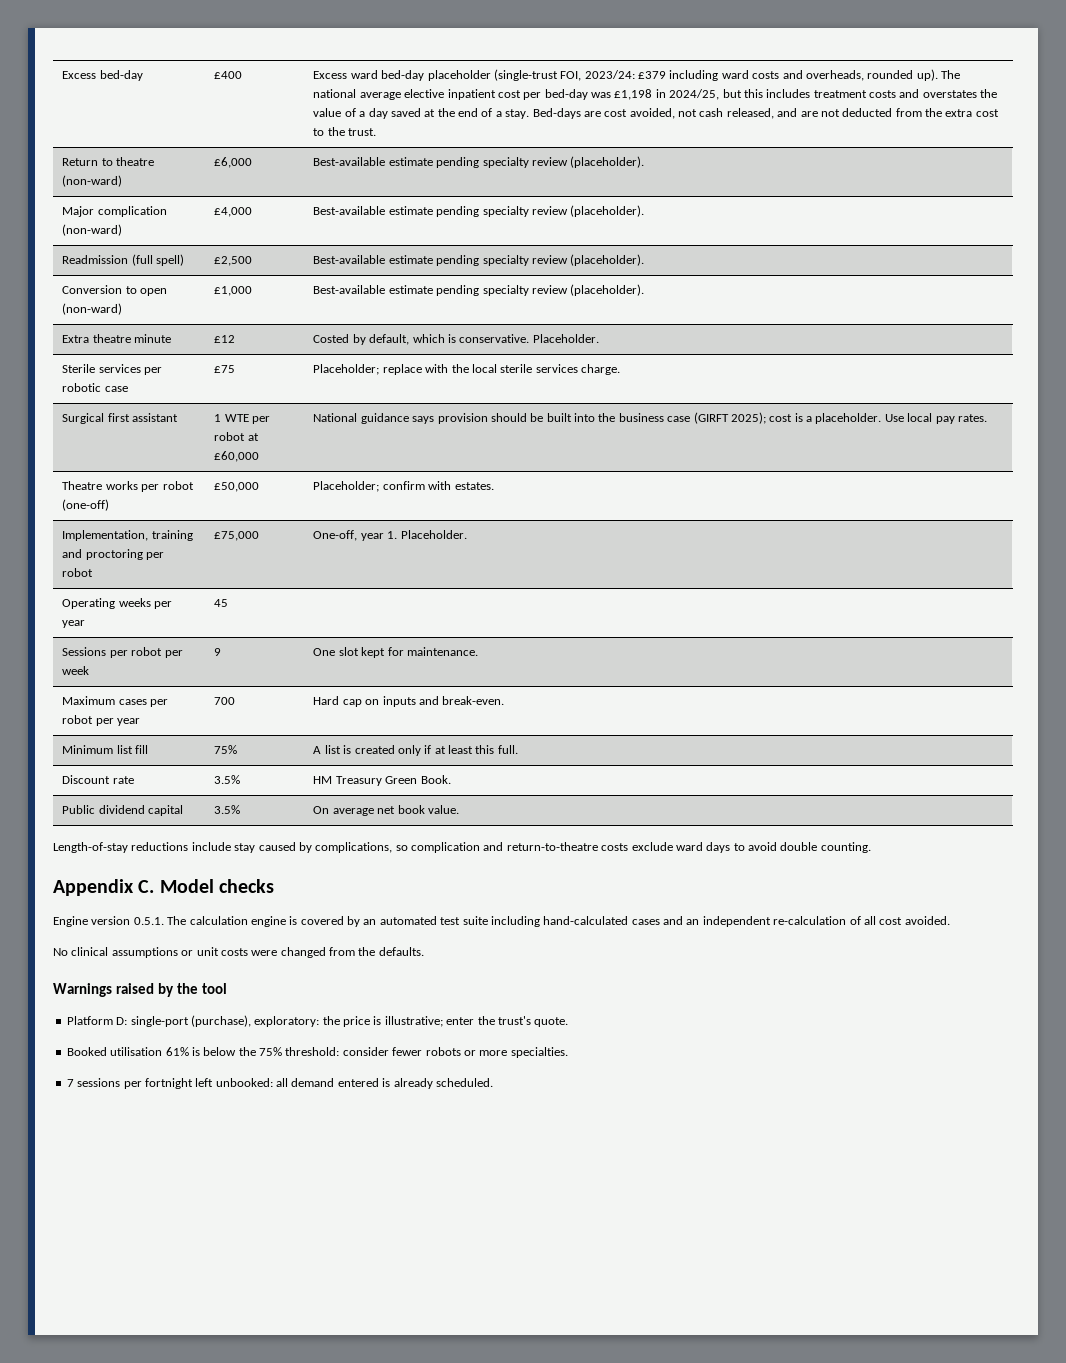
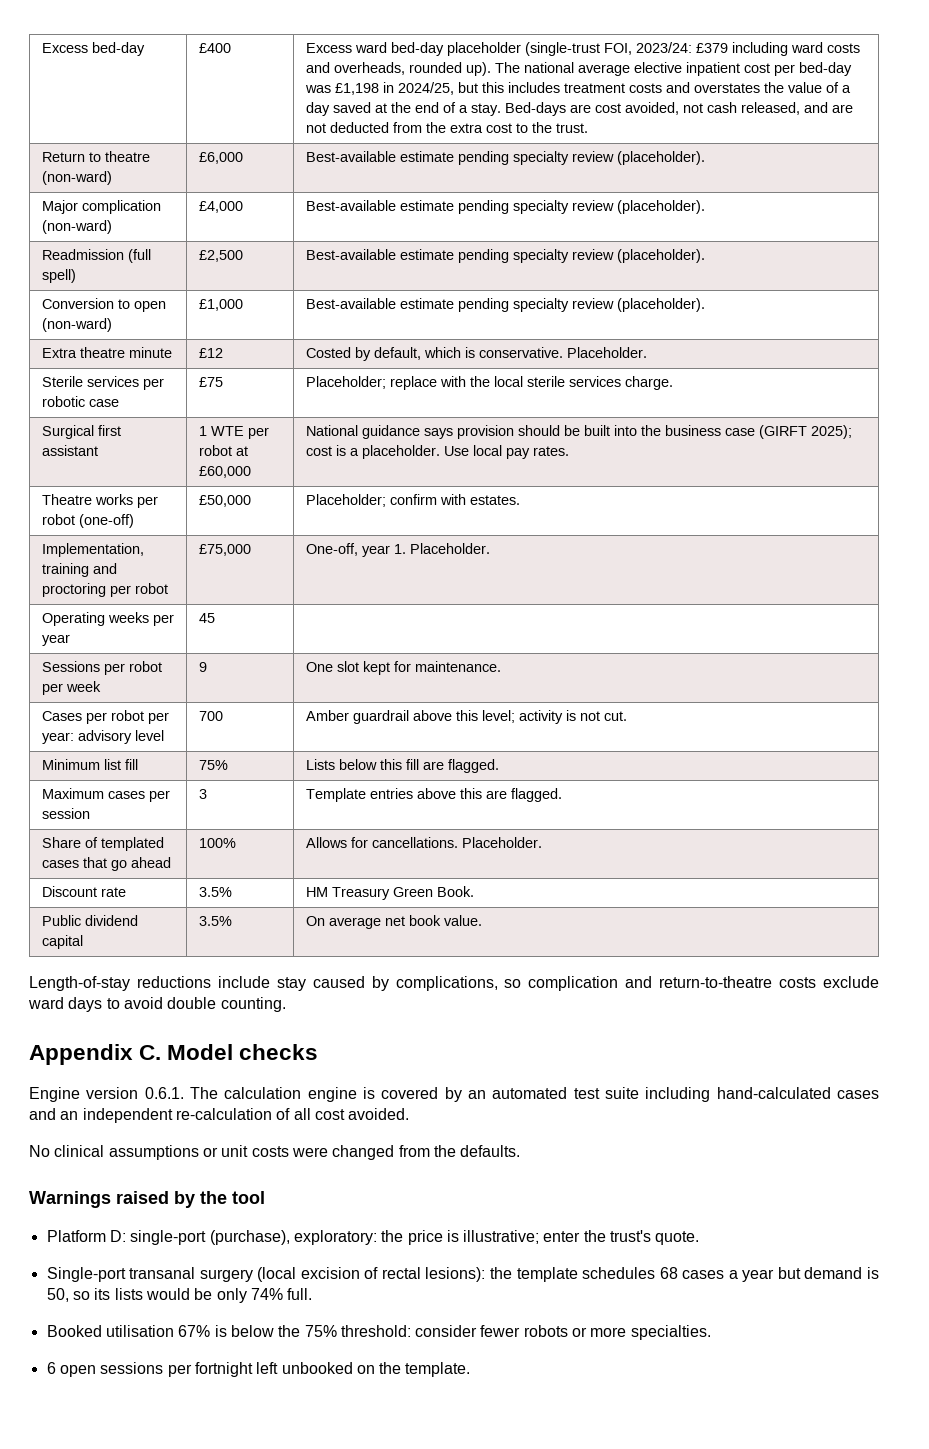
- Maximum cases per robot per year | 700 | Hard cap on inputs and break-even.
- Minimum list fill | 75% | A list is created only if at least this full.
+ Cases per robot per year: advisory level | 700 | Amber guardrail above this level; activity is not cut.
+ Minimum list fill | 75% | Lists below this fill are flagged.
+ Maximum cases per session | 3 | Template entries above this are flagged.
+ Share of templated cases that go ahead | 100% | Allows for cancellations. Placeholder.
- Engine version 0.5.1. The calculation engine is covered by an automated test suite including hand-calculated cases and an independent re-calculation of all cost avoided.
+ Engine version 0.6.1. The calculation engine is covered by an automated test suite including hand-calculated cases and an independent re-calculation of all cost avoided.
+ Single-port transanal surgery (local excision of rectal lesions): the template schedules 68 cases a year but demand is 50, so its lists would be only 74% full.
- Booked utilisation 61% is below the 75% threshold: consider fewer robots or more specialties.
+ Booked utilisation 67% is below the 75% threshold: consider fewer robots or more specialties.
- 7 sessions per fortnight left unbooked: all demand entered is already scheduled.
+ 6 open sessions per fortnight left unbooked on the template.

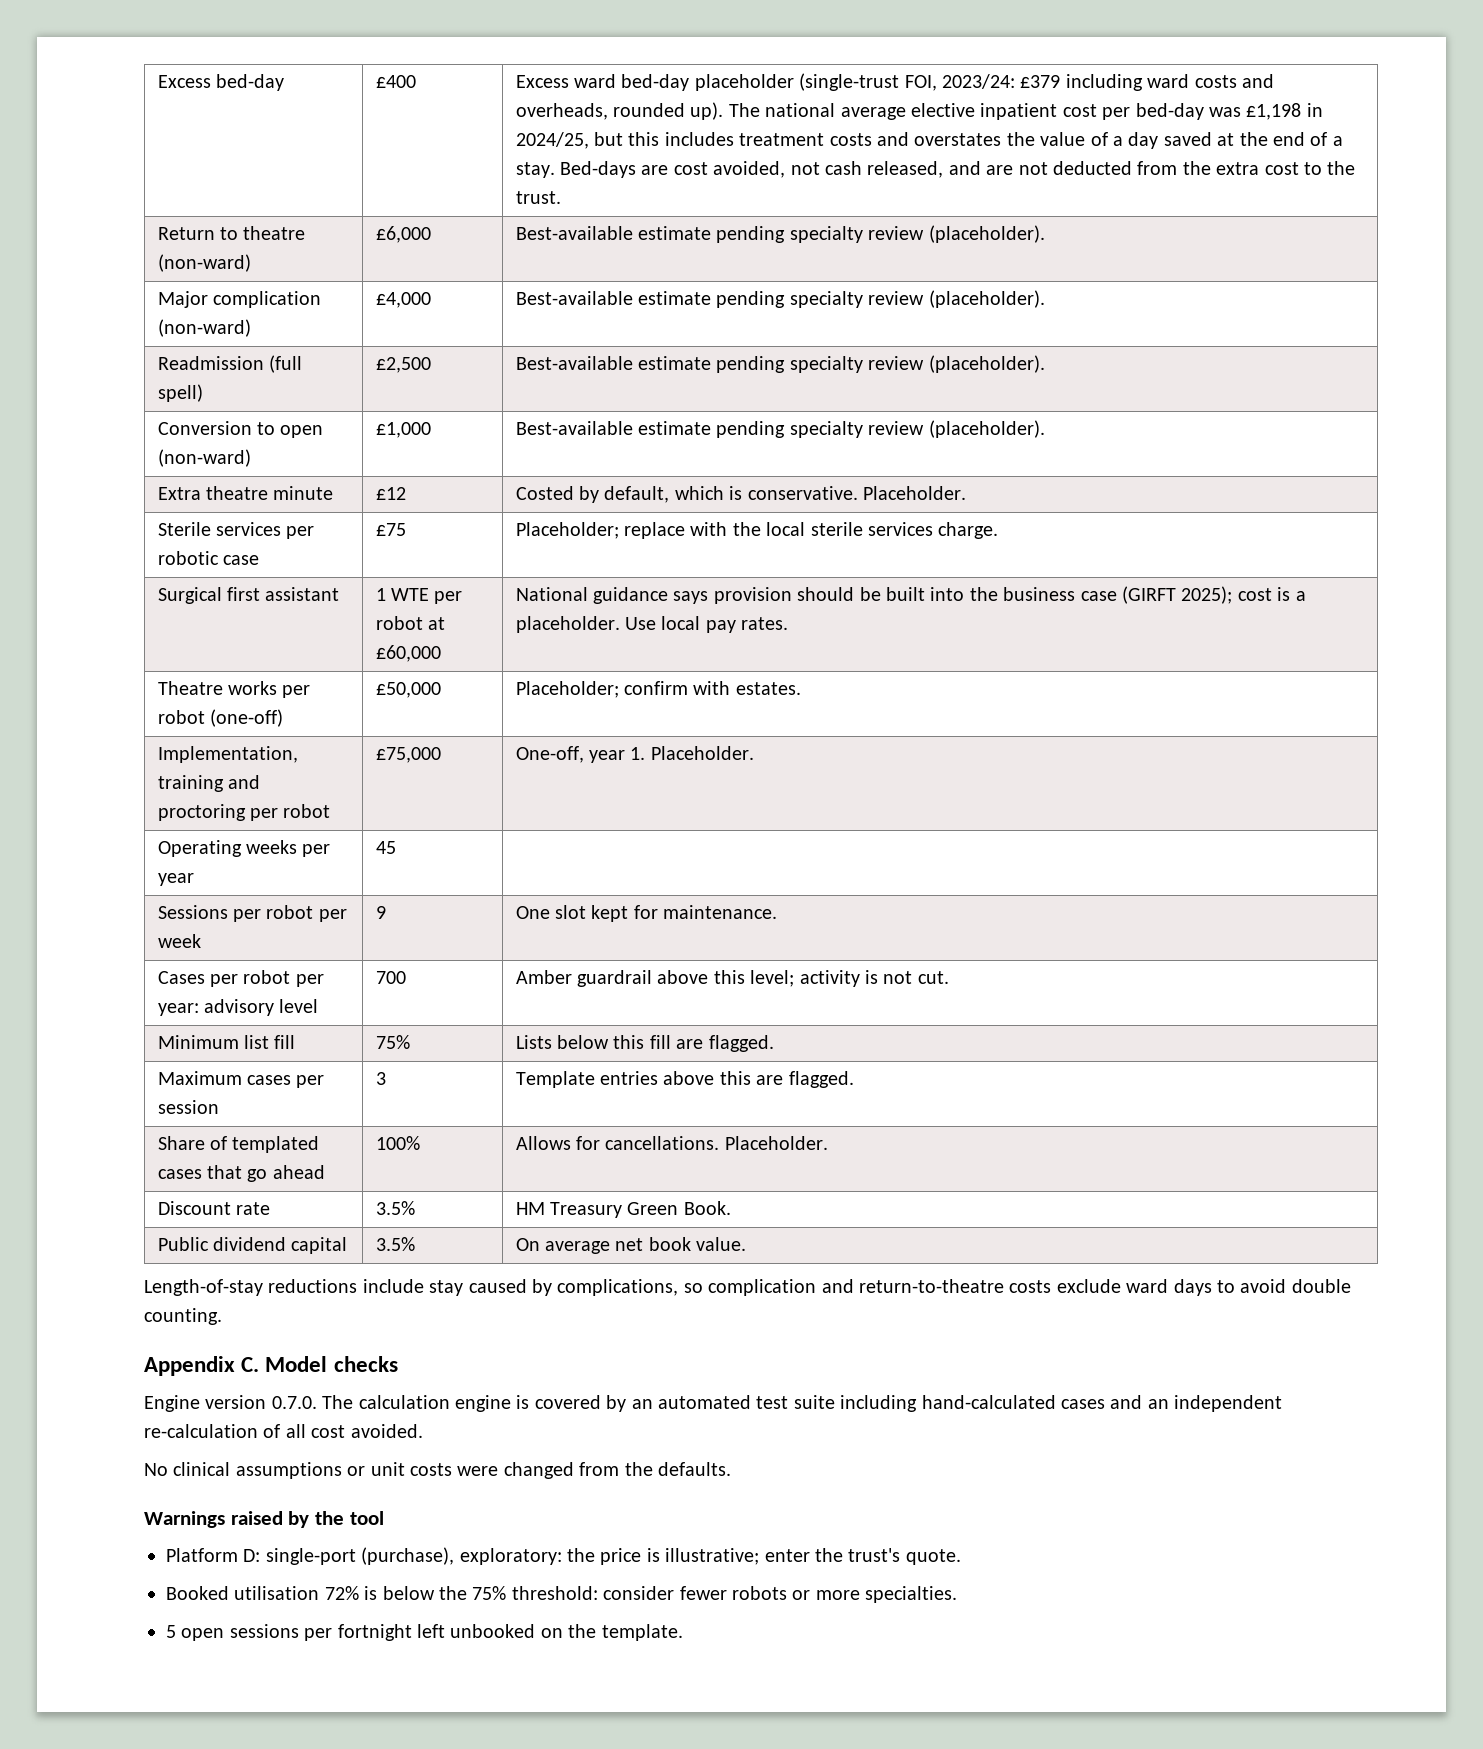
- Engine version 0.6.1. The calculation engine is covered by an automated test suite including hand-calculated cases and an independent re-calculation of all cost avoided.
+ Engine version 0.7.0. The calculation engine is covered by an automated test suite including hand-calculated cases and an independent re-calculation of all cost avoided.
- Single-port transanal surgery (local excision of rectal lesions): the template schedules 68 cases a year but demand is 50, so its lists would be only 74% full.
- Booked utilisation 67% is below the 75% threshold: consider fewer robots or more specialties.
+ Booked utilisation 72% is below the 75% threshold: consider fewer robots or more specialties.
- 6 open sessions per fortnight left unbooked on the template.
+ 5 open sessions per fortnight left unbooked on the template.

